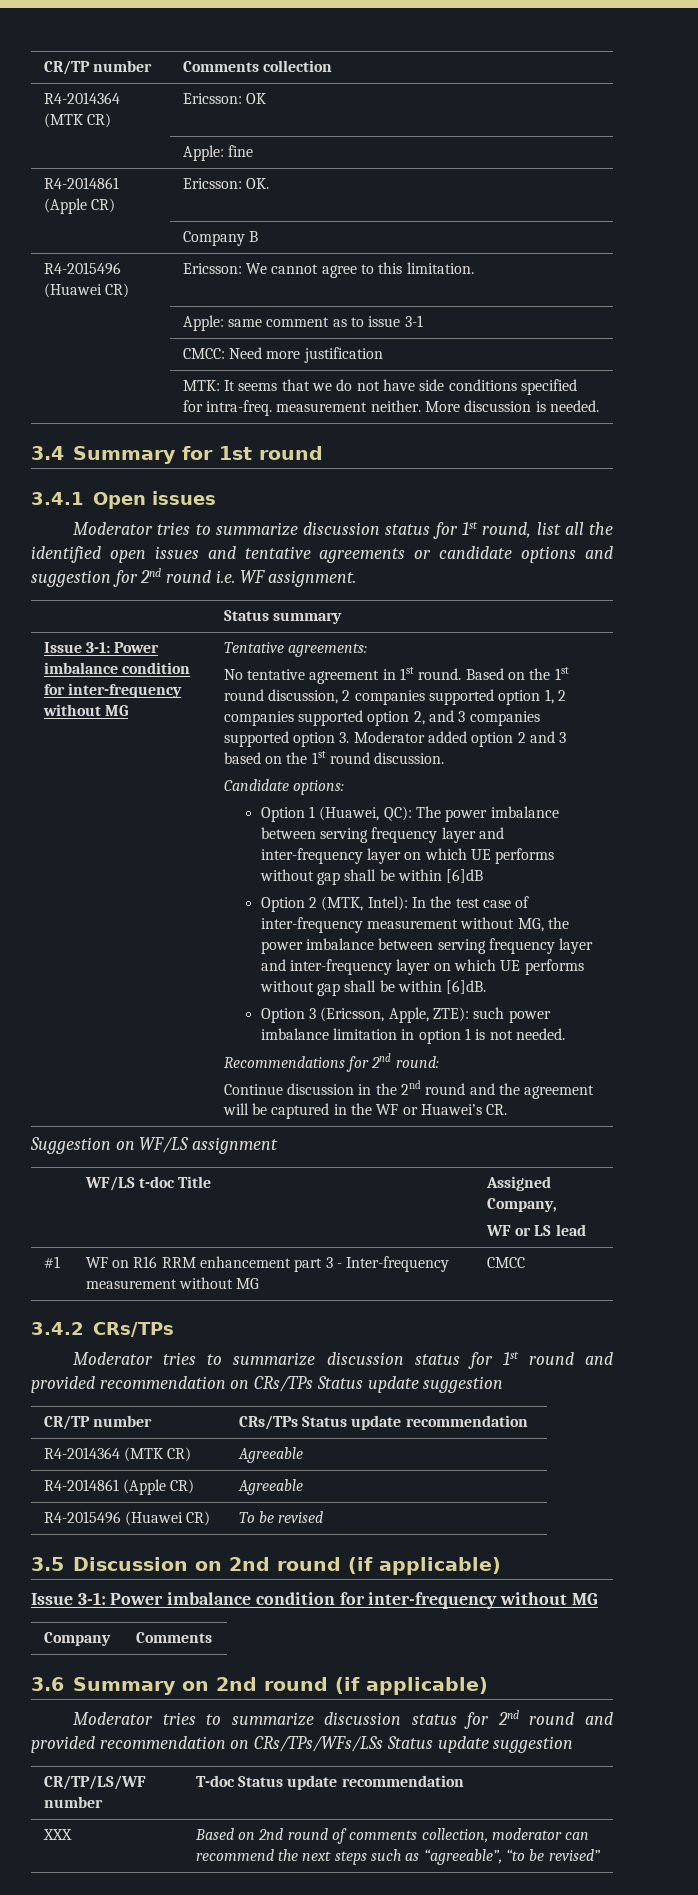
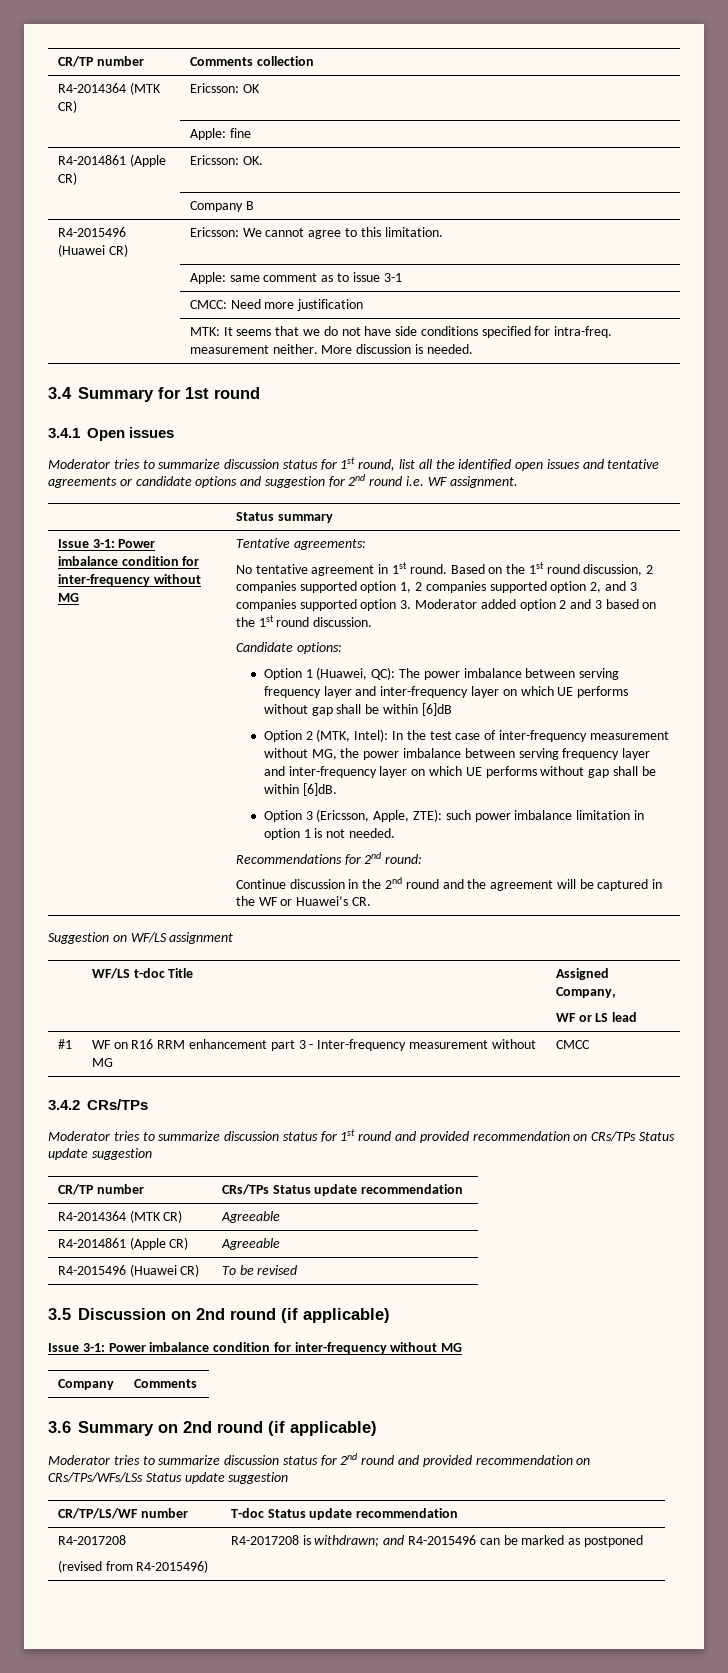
  CR/TP/LS/WF number | T-doc Status update recommendation
- XXX | Based on 2nd round of comments collection, moderator can recommend the next steps such as “agreeable”, “to be revised”
+ R4-2017208
+ (revised from R4-2015496) | R4-2017208 is withdrawn; and R4-2015496 can be marked as postponed

